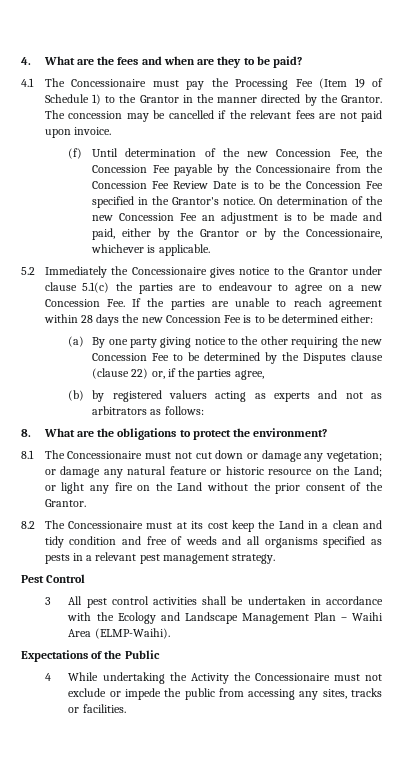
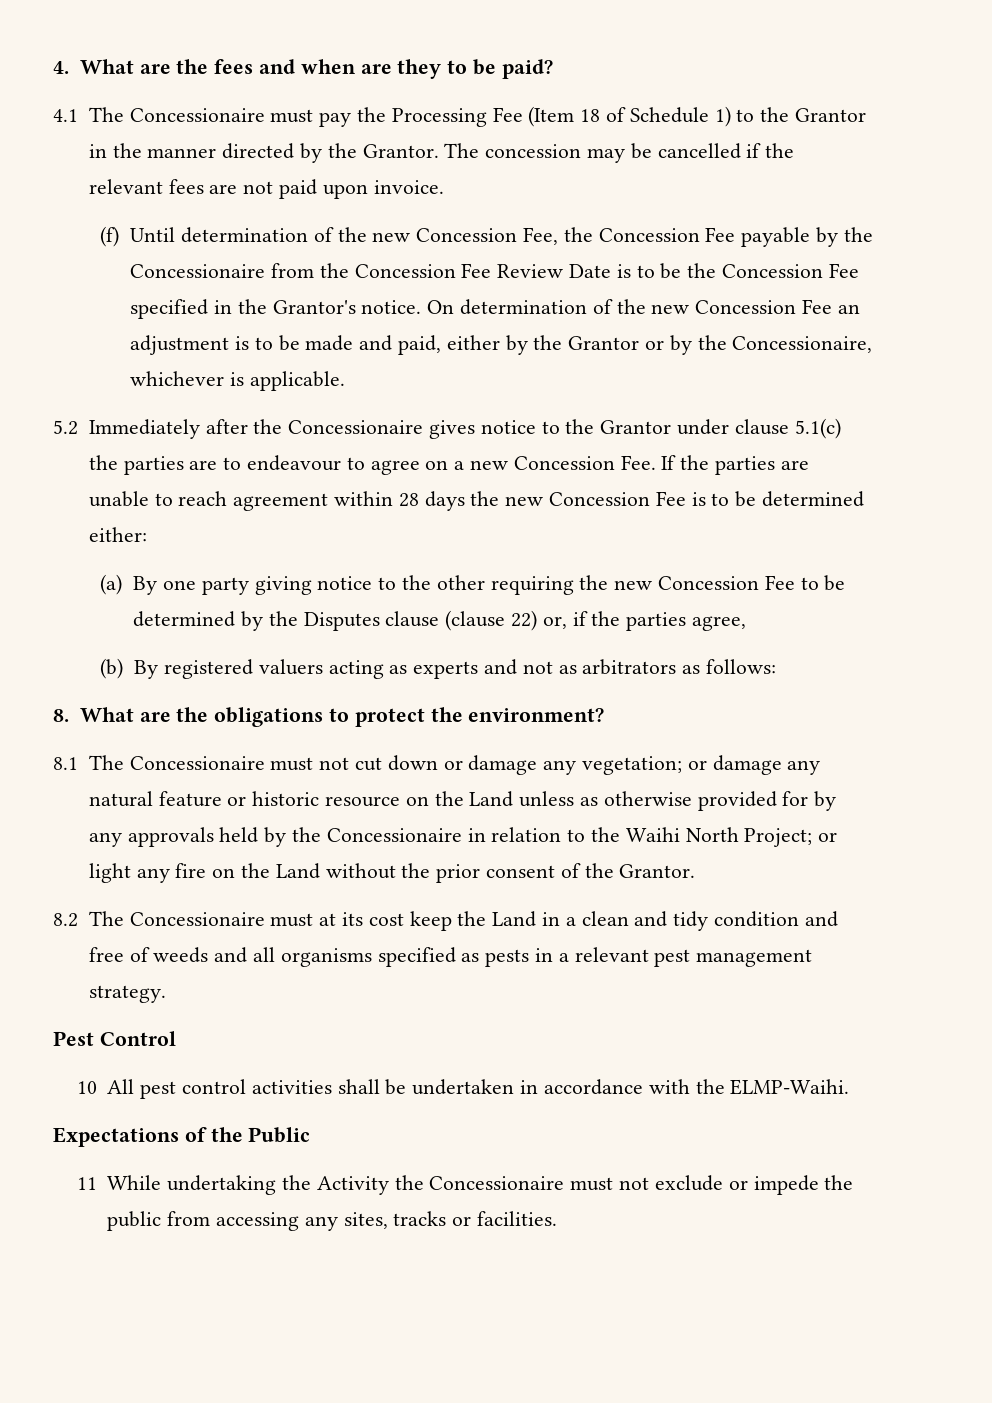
- 4.1 The Concessionaire must pay the Processing Fee (Item 19 of Schedule 1) to the Grantor in the manner directed by the Grantor.
+ 4.1 The Concessionaire must pay the Processing Fee (Item 18 of Schedule 1) to the Grantor in the manner directed by the Grantor.
- 5.2 Immediately the Concessionaire gives notice to the Grantor under clause 5.1(c) the parties are to endeavour to agree on a new Concession Fee. If the parties are unable to reach agreement within 28 days the new Concession Fee is to be determined either:
+ 5.2 Immediately after the Concessionaire gives notice to the Grantor under clause 5.1(c) the parties are to endeavour to agree on a new Concession Fee. If the parties are unable to reach agreement within 28 days the new Concession Fee is to be determined either:
- (b) by registered valuers acting as experts and not as arbitrators as follows:
+ (b) By registered valuers acting as experts and not as arbitrators as follows:
- 8.1 The Concessionaire must not cut down or damage any vegetation; or damage any natural feature or historic resource on the Land; or light any fire on the Land without the prior consent of the Grantor.
+ 8.1 The Concessionaire must not cut down or damage any vegetation; or damage any natural feature or historic resource on the Land unless as otherwise provided for by any approvals held by the Concessionaire in relation to the Waihi North Project; or light any fire on the Land without the prior consent of the Grantor.
- 3 All pest control activities shall be undertaken in accordance with the Ecology and Landscape Management Plan – Waihi Area (ELMP-Waihi).
+ 10 All pest control activities shall be undertaken in accordance with the ELMP-Waihi.
- 4 While undertaking the Activity the Concessionaire must not exclude or impede the public from accessing any sites, tracks or facilities.
+ 11 While undertaking the Activity the Concessionaire must not exclude or impede the public from accessing any sites, tracks or facilities.

